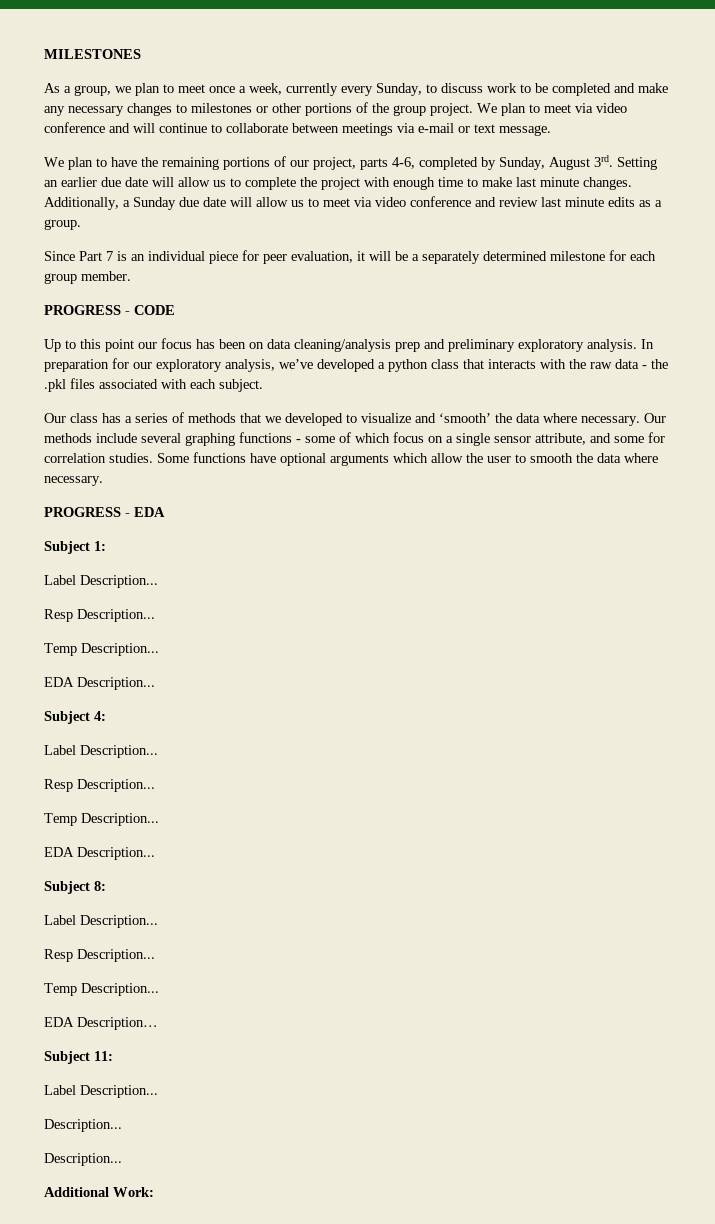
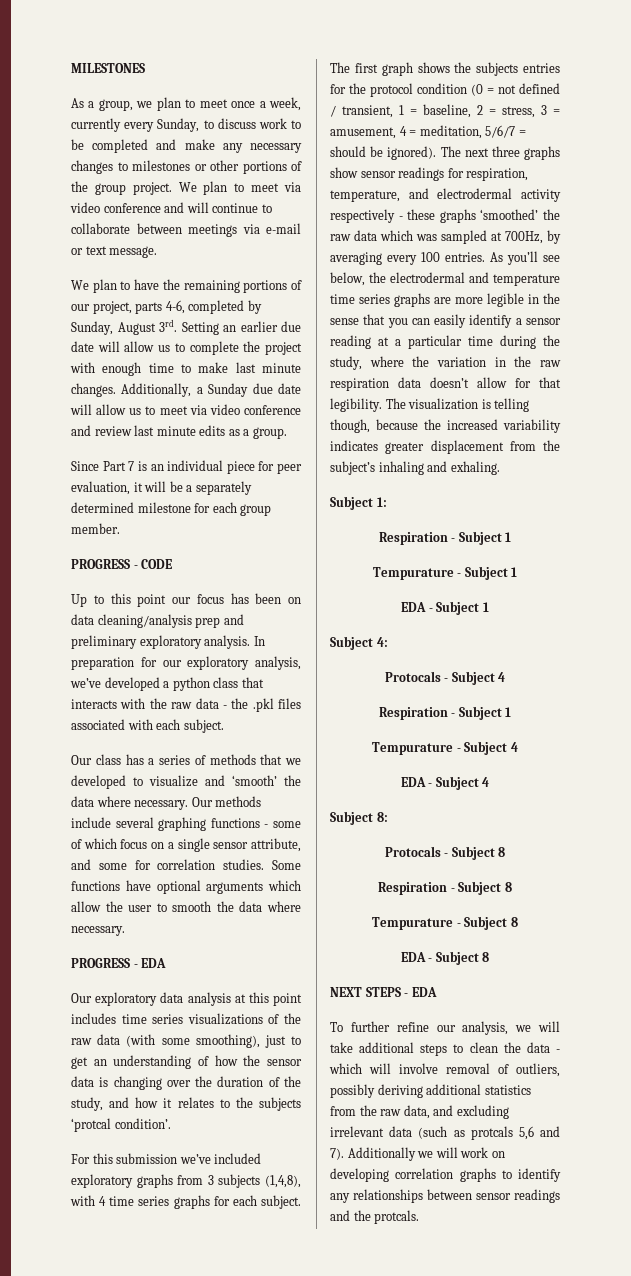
+ Our exploratory data analysis at this point includes time series visualizations of the raw data (with some smoothing), just to get an understanding of how the sensor data is changing over the duration of the study, and how it relates to the subjects ‘protcal condition’.
+ For this submission we’ve included exploratory graphs from 3 subjects (1,4,8), with 4 time series graphs for each subject. The first graph shows the subjects entries for the protocol condition (0 = not defined / transient, 1 = baseline, 2 = stress, 3 = amusement, 4 = meditation, 5/6/7 = should be ignored). The next three graphs show sensor readings for respiration, temperature, and electrodermal activity respectively - these graphs ‘smoothed’ the raw data which was sampled at 700Hz, by averaging every 100 entries. As you’ll see below, the electrodermal and temperature time series graphs are more legible in the sense that you can easily identify a sensor reading at a particular time during the study, where the variation in the raw respiration data doesn’t allow for that legibility. The visualization is telling though, because the increased variability indicates greater displacement from the subject’s inhaling and exhaling.
  Subject 1:
- Label Description...
- Resp Description...
- Temp Description...
- EDA Description...
+ Respiration - Subject 1
+ Tempurature - Subject 1
+ EDA - Subject 1
  Subject 4:
- Label Description...
- Resp Description...
- Temp Description...
- EDA Description...
+ Protocals - Subject 4
+ Respiration - Subject 1
+ Tempurature - Subject 4
+ EDA - Subject 4
  Subject 8:
- Label Description...
- Resp Description...
- Temp Description...
- EDA Description…
- Subject 11:
- Label Description...
- Description...
- Description...
- Additional Work:
+ Protocals - Subject 8
+ Respiration - Subject 8
+ Tempurature - Subject 8
+ EDA - Subject 8
+ NEXT STEPS - EDA
+ To further refine our analysis, we will take additional steps to clean the data - which will involve removal of outliers, possibly deriving additional statistics from the raw data, and excluding irrelevant data (such as protcals 5,6 and 7). Additionally we will work on developing correlation graphs to identify any relationships between sensor readings and the protcals.

